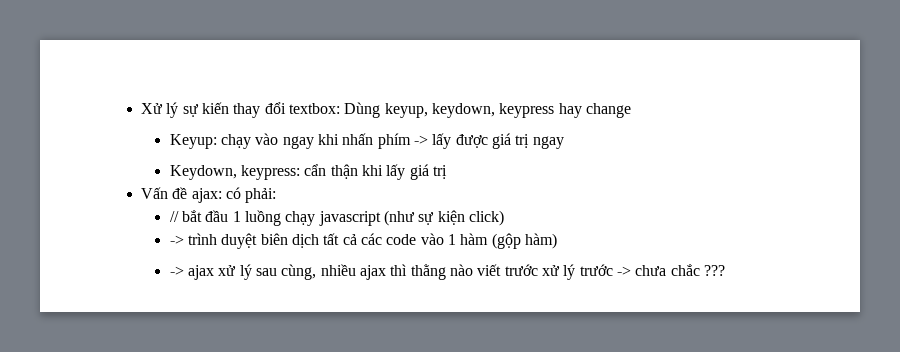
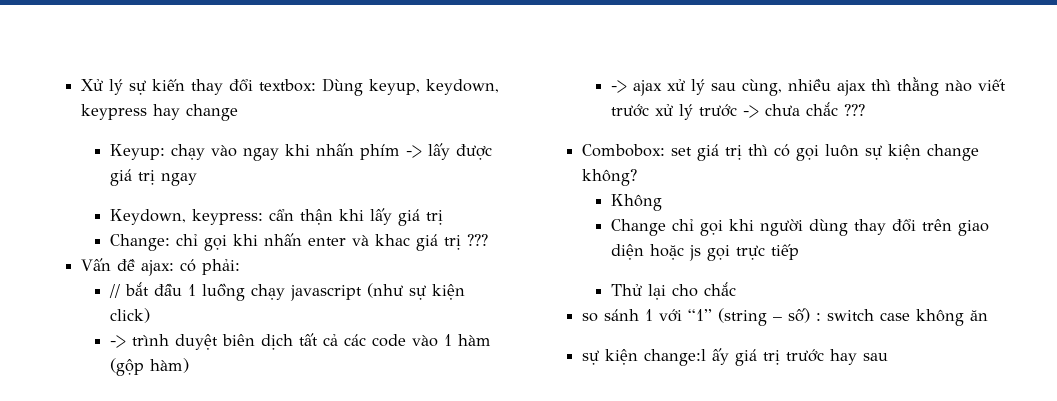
+ Change: chỉ gọi khi nhấn enter và khac giá trị ???
+ Combobox: set giá trị thì có gọi luôn sự kiện change không?
+ Không
+ Change chỉ gọi khi người dùng thay đổi trên giao diện hoặc js gọi trực tiếp
+ Thử lại cho chắc
+ so sánh 1 với “1” (string – số) : switch case không ăn
+ sự kiện change:l ấy giá trị trước hay sau

